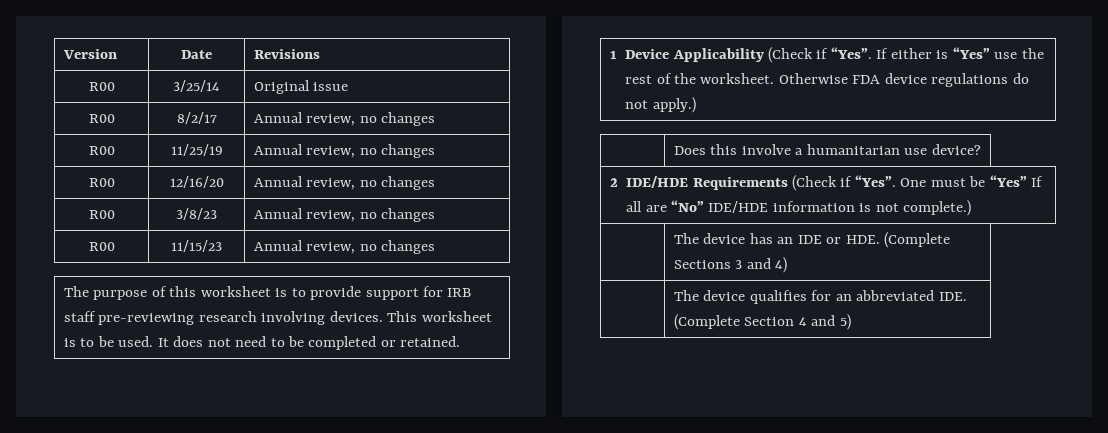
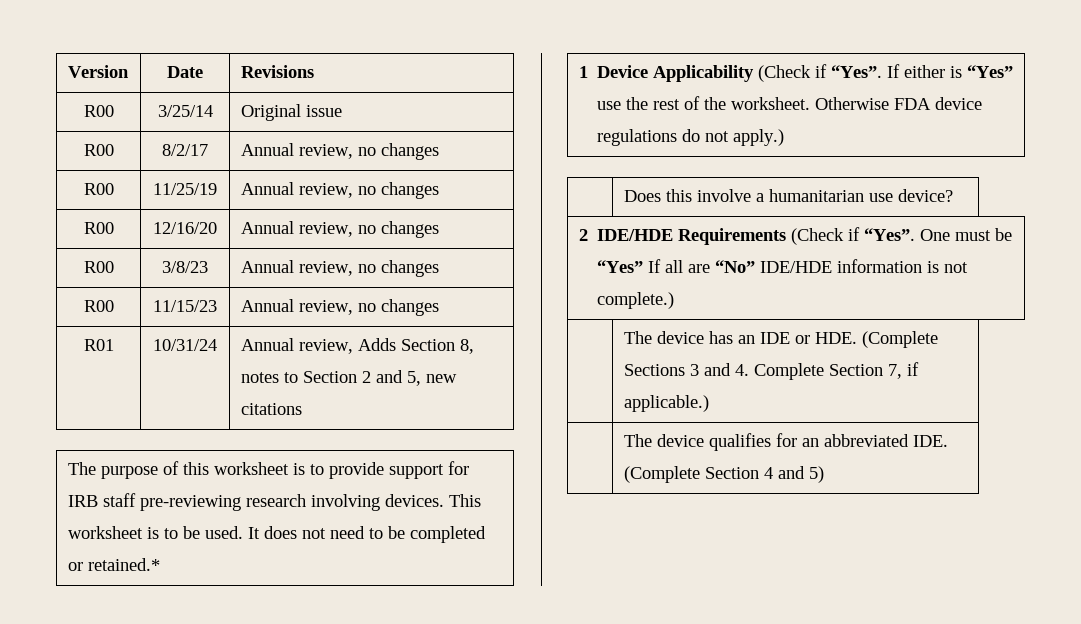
+ R01 | 10/31/24 | Annual review, Adds Section 8, notes to Section 2 and 5, new citations
- The purpose of this worksheet is to provide support for IRB staff pre-reviewing research involving devices. This worksheet is to be used. It does not need to be completed or retained.
+ The purpose of this worksheet is to provide support for IRB staff pre-reviewing research involving devices. This worksheet is to be used. It does not need to be completed or retained.*
- | The device has an IDE or HDE. (Complete Sections 3 and 4)
+ | The device has an IDE or HDE. (Complete Sections 3 and 4. Complete Section 7, if applicable.)

